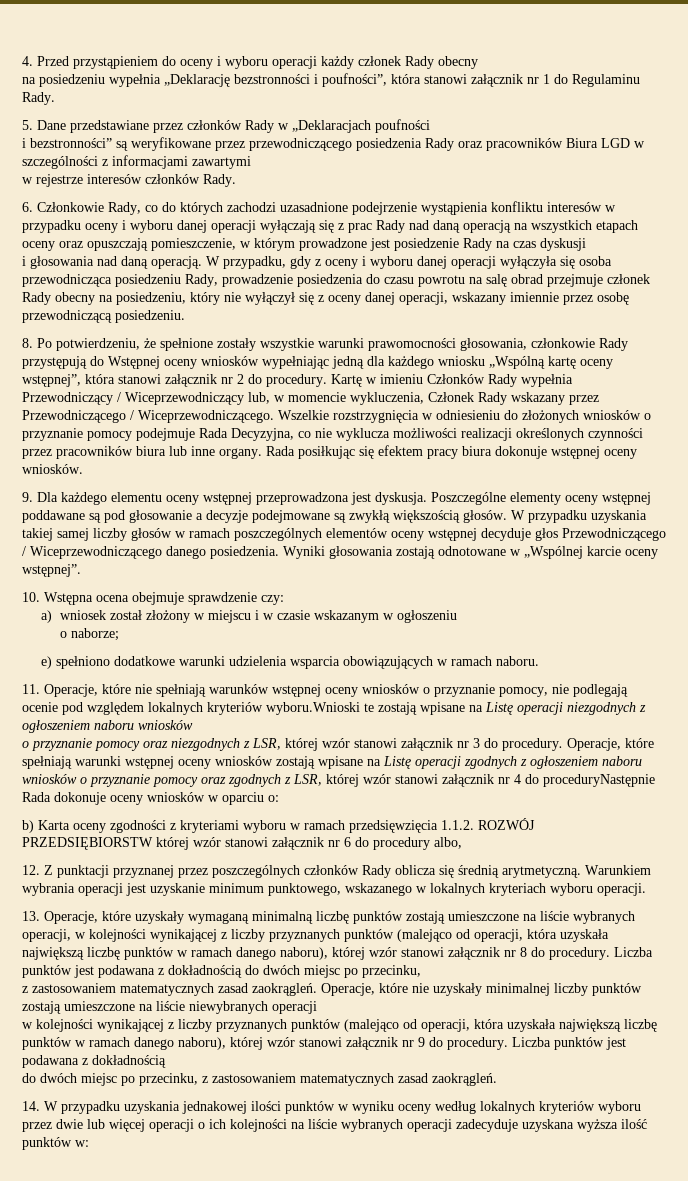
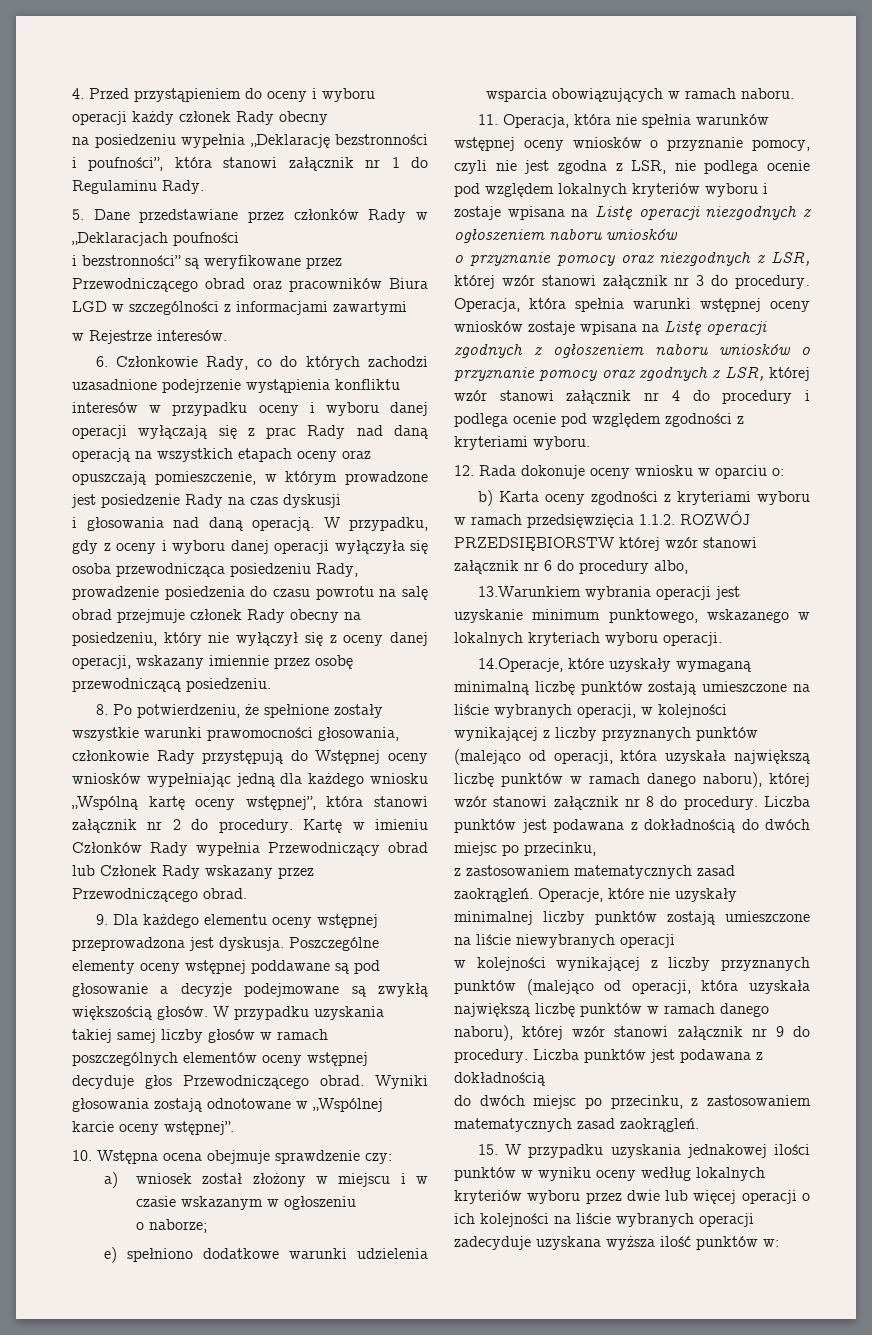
- i bezstronności” są weryfikowane przez przewodniczącego posiedzenia Rady oraz pracowników Biura LGD w szczególności z informacjami zawartymi
+ i bezstronności” są weryfikowane przez Przewodniczącego obrad oraz pracowników Biura LGD w szczególności z informacjami zawartymi
- w rejestrze interesów członków Rady.
+ w Rejestrze interesów.
- Kartę w imieniu Członków Rady wypełnia Przewodniczący / Wiceprzewodniczący lub, w momencie wykluczenia, Członek Rady wskazany przez Przewodniczącego / Wiceprzewodniczącego. Wszelkie rozstrzygnięcia w odniesieniu do złożonych wniosków o przyznanie pomocy podejmuje Rada Decyzyjna, co nie wyklucza możliwości realizacji określonych czynności przez pracowników biura lub inne organy. Rada posiłkując się efektem pracy biura dokonuje wstępnej oceny wniosków.
+ Kartę w imieniu Członków Rady wypełnia Przewodniczący obrad lub Członek Rady wskazany przez Przewodniczącego obrad.
- W przypadku uzyskania takiej samej liczby głosów w ramach poszczególnych elementów oceny wstępnej decyduje głos Przewodniczącego / Wiceprzewodniczącego danego posiedzenia.
+ W przypadku uzyskania takiej samej liczby głosów w ramach poszczególnych elementów oceny wstępnej decyduje głos Przewodniczącego obrad.
- 11. Operacje, które nie spełniają warunków wstępnej oceny wniosków o przyznanie pomocy, nie podlegają ocenie pod względem lokalnych kryteriów wyboru.Wnioski te zostają wpisane na Listę operacji niezgodnych z ogłoszeniem naboru wniosków
+ 11. Operacja, która nie spełnia warunków wstępnej oceny wniosków o przyznanie pomocy, czyli nie jest zgodna z LSR, nie podlega ocenie pod względem lokalnych kryteriów wyboru i zostaje wpisana na Listę operacji niezgodnych z ogłoszeniem naboru wniosków
- Operacje, które spełniają warunki wstępnej oceny wniosków zostają wpisane na Listę operacji zgodnych z ogłoszeniem naboru wniosków o przyznanie pomocy oraz zgodnych z LSR, której wzór stanowi załącznik nr 4 do proceduryNastępnie Rada dokonuje oceny wniosków w oparciu o:
+ Operacja, która spełnia warunki wstępnej oceny wniosków zostaje wpisana na Listę operacji zgodnych z ogłoszeniem naboru wniosków o przyznanie pomocy oraz zgodnych z LSR, której wzór stanowi załącznik nr 4 do procedury i podlega ocenie pod względem zgodności z kryteriami wyboru.
+ 12. Rada dokonuje oceny wniosku w oparciu o:
- 12. Z punktacji przyznanej przez poszczególnych członków Rady oblicza się średnią arytmetyczną. Warunkiem wybrania operacji jest uzyskanie minimum punktowego, wskazanego w lokalnych kryteriach wyboru operacji.
+ 13.Warunkiem wybrania operacji jest uzyskanie minimum punktowego, wskazanego w lokalnych kryteriach wyboru operacji.
- 13. Operacje, które uzyskały wymaganą minimalną liczbę punktów zostają umieszczone na liście wybranych operacji, w kolejności wynikającej z liczby przyznanych punktów (malejąco od operacji, która uzyskała największą liczbę punktów w ramach danego naboru), której wzór stanowi załącznik nr 8 do procedury.
+ 14.Operacje, które uzyskały wymaganą minimalną liczbę punktów zostają umieszczone na liście wybranych operacji, w kolejności wynikającej z liczby przyznanych punktów (malejąco od operacji, która uzyskała największą liczbę punktów w ramach danego naboru), której wzór stanowi załącznik nr 8 do procedury.
- 14. W przypadku uzyskania jednakowej ilości punktów w wyniku oceny według lokalnych kryteriów wyboru przez dwie lub więcej operacji o ich kolejności na liście wybranych operacji zadecyduje uzyskana wyższa ilość punktów w:
+ 15. W przypadku uzyskania jednakowej ilości punktów w wyniku oceny według lokalnych kryteriów wyboru przez dwie lub więcej operacji o ich kolejności na liście wybranych operacji zadecyduje uzyskana wyższa ilość punktów w:

